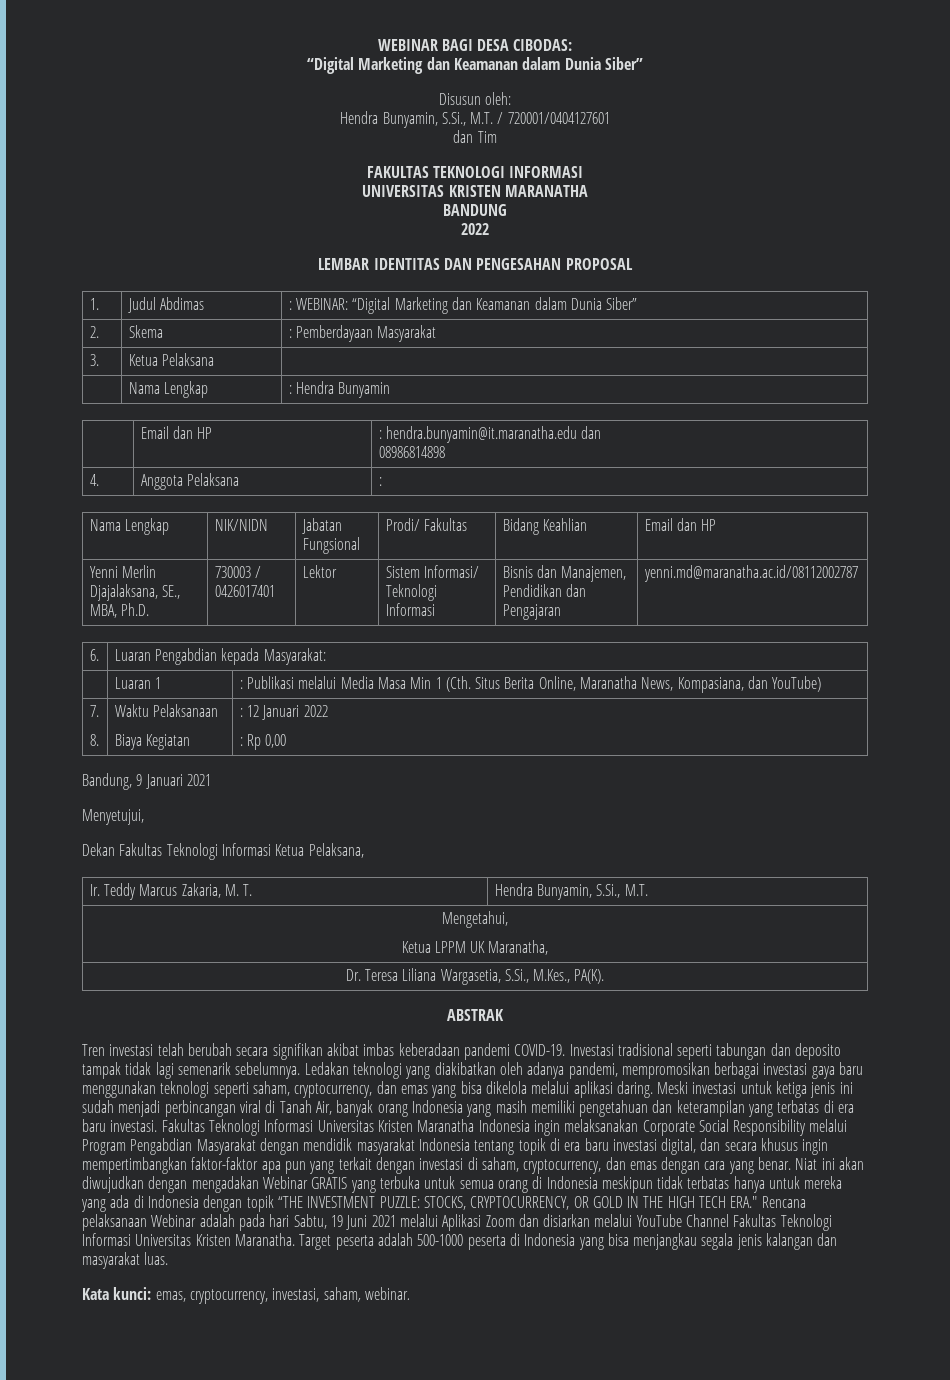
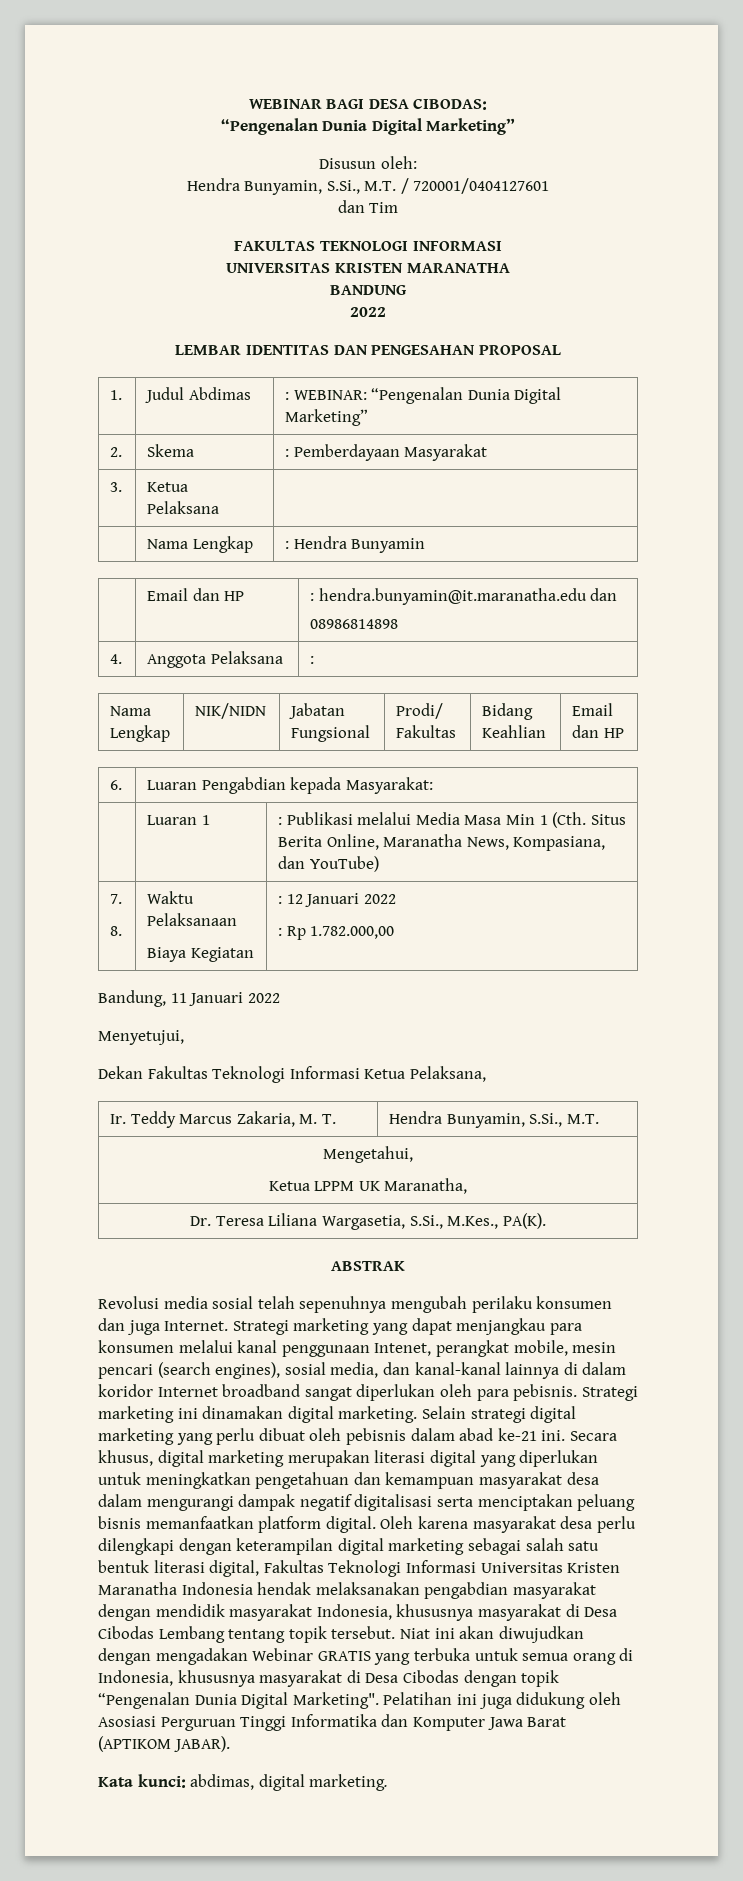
  WEBINAR BAGI DESA CIBODAS:
- “Digital Marketing dan Keamanan dalam Dunia Siber”
+ “Pengenalan Dunia Digital Marketing”
- 1. | Judul Abdimas | : WEBINAR: “Digital Marketing dan Keamanan dalam Dunia Siber”
+ 1. | Judul Abdimas | : WEBINAR: “Pengenalan Dunia Digital Marketing”
- Yenni Merlin Djajalaksana, SE., MBA, Ph.D. | 730003 / 0426017401 | Lektor | Sistem Informasi/ Teknologi Informasi | Bisnis dan Manajemen, Pendidikan dan Pengajaran | yenni.md@maranatha.ac.id/08112002787
  7.
  8. | Waktu Pelaksanaan
  Biaya Kegiatan | : 12 Januari 2022
- : Rp 0,00
+ : Rp 1.782.000,00
- Bandung, 9 Januari 2021
+ Bandung, 11 Januari 2022
- Tren investasi telah berubah secara signifikan akibat imbas keberadaan pandemi COVID-19. Investasi tradisional seperti tabungan dan deposito tampak tidak lagi semenarik sebelumnya. Ledakan teknologi yang diakibatkan oleh adanya pandemi, mempromosikan berbagai investasi gaya baru menggunakan teknologi seperti saham, cryptocurrency, dan emas yang bisa dikelola melalui aplikasi daring. Meski investasi untuk ketiga jenis ini sudah menjadi perbincangan viral di Tanah Air, banyak orang Indonesia yang masih memiliki pengetahuan dan keterampilan yang terbatas di era baru investasi. Fakultas Teknologi Informasi Universitas Kristen Maranatha Indonesia ingin melaksanakan Corporate Social Responsibility melalui Program Pengabdian Masyarakat dengan mendidik masyarakat Indonesia tentang topik di era baru investasi digital, dan secara khusus ingin mempertimbangkan faktor-faktor apa pun yang terkait dengan investasi di saham, cryptocurrency, dan emas dengan cara yang benar.
+ Revolusi media sosial telah sepenuhnya mengubah perilaku konsumen dan juga Internet. Strategi marketing yang dapat menjangkau para konsumen melalui kanal penggunaan Intenet, perangkat mobile, mesin pencari (search engines), sosial media, dan kanal-kanal lainnya di dalam koridor Internet broadband sangat diperlukan oleh para pebisnis. Strategi marketing ini dinamakan digital marketing. Selain strategi digital marketing yang perlu dibuat oleh pebisnis dalam abad ke-21 ini. Secara khusus, digital marketing merupakan literasi digital yang diperlukan untuk meningkatkan pengetahuan dan kemampuan masyarakat desa dalam mengurangi dampak negatif digitalisasi serta menciptakan peluang bisnis memanfaatkan platform digital. Oleh karena masyarakat desa perlu dilengkapi dengan keterampilan digital marketing sebagai salah satu bentuk literasi digital, Fakultas Teknologi Informasi Universitas Kristen Maranatha Indonesia hendak melaksanakan pengabdian masyarakat dengan mendidik masyarakat Indonesia, khususnya masyarakat di Desa Cibodas Lembang tentang topik tersebut.
- Niat ini akan diwujudkan dengan mengadakan Webinar GRATIS yang terbuka untuk semua orang di Indonesia meskipun tidak terbatas hanya untuk mereka yang ada di Indonesia dengan topik “THE INVESTMENT PUZZLE: STOCKS, CRYPTOCURRENCY, OR GOLD IN THE HIGH TECH ERA." Rencana pelaksanaan Webinar adalah pada hari Sabtu, 19 Juni 2021 melalui Aplikasi Zoom dan disiarkan melalui YouTube Channel Fakultas Teknologi Informasi Universitas Kristen Maranatha. Target peserta adalah 500-1000 peserta di Indonesia yang bisa menjangkau segala jenis kalangan dan masyarakat luas.
- Kata kunci: emas, cryptocurrency, investasi, saham, webinar.
+ Niat ini akan diwujudkan dengan mengadakan Webinar GRATIS yang terbuka untuk semua orang di Indonesia, khususnya masyarakat di Desa Cibodas dengan topik “Pengenalan Dunia Digital Marketing". Pelatihan ini juga didukung oleh Asosiasi Perguruan Tinggi Informatika dan Komputer Jawa Barat (APTIKOM JABAR).
+ Kata kunci: abdimas, digital marketing.

